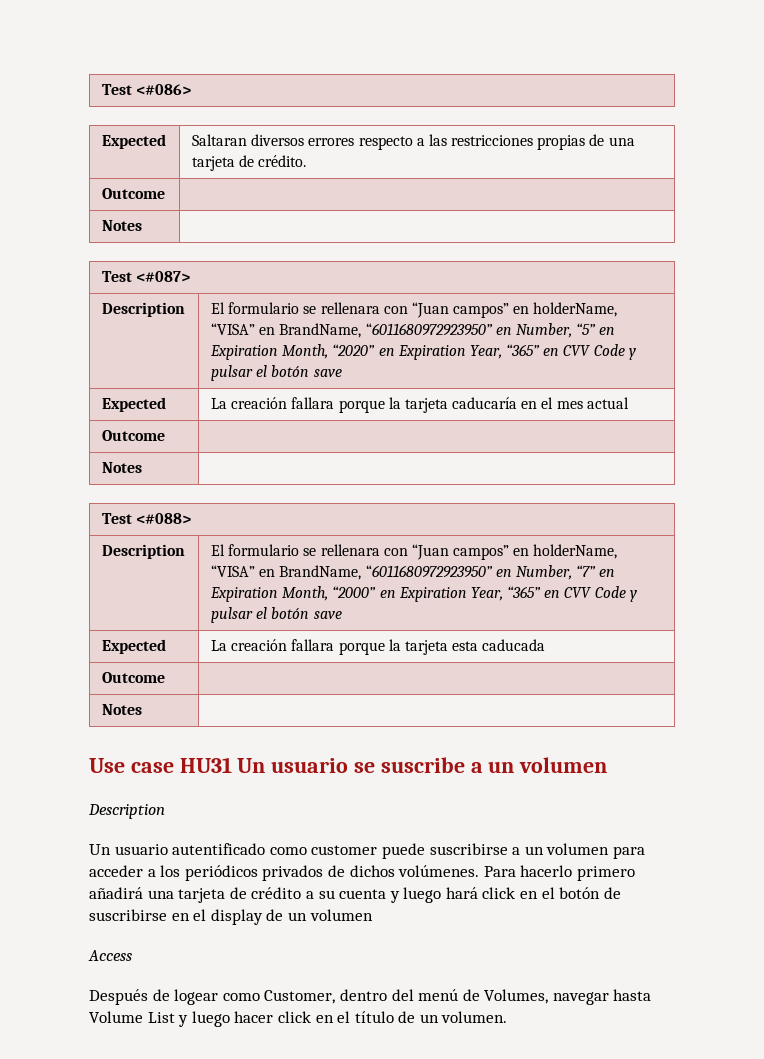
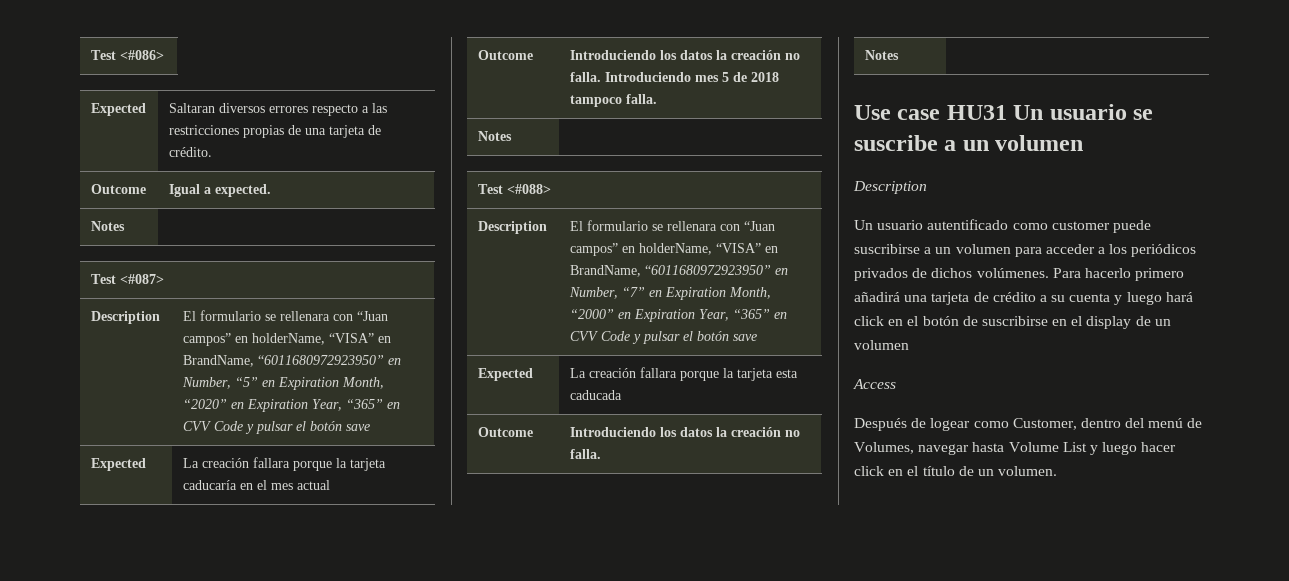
  Expected | Saltaran diversos errores respecto a las restricciones propias de una tarjeta de crédito.
- Outcome |
+ Outcome | Igual a expected.
  Expected | La creación fallara porque la tarjeta caducaría en el mes actual
- Outcome |
+ Outcome | Introduciendo los datos la creación no falla. Introduciendo mes 5 de 2018 tampoco falla.
  Expected | La creación fallara porque la tarjeta esta caducada
- Outcome |
+ Outcome | Introduciendo los datos la creación no falla.

